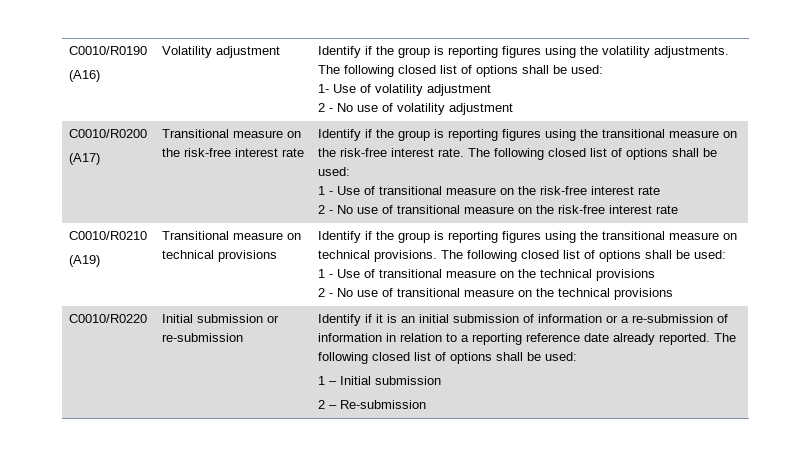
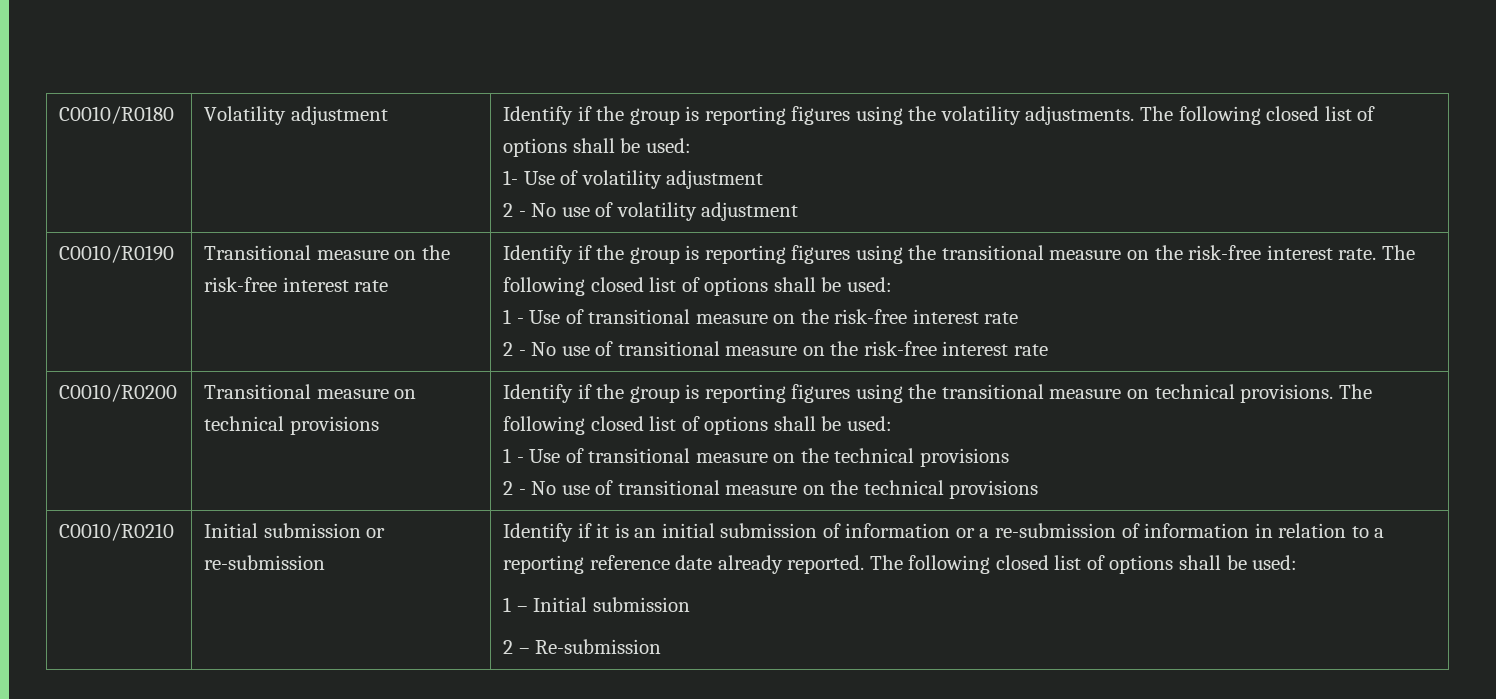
- C0010/R0190
- (A16) | Volatility adjustment | Identify if the group is reporting figures using the volatility adjustments. The following closed list of options shall be used:
+ C0010/R0180 | Volatility adjustment | Identify if the group is reporting figures using the volatility adjustments. The following closed list of options shall be used:
- C0010/R0200
- (A17)
+ C0010/R0190
- C0010/R0210
- (A19)
+ C0010/R0200
- C0010/R0220
+ C0010/R0210

